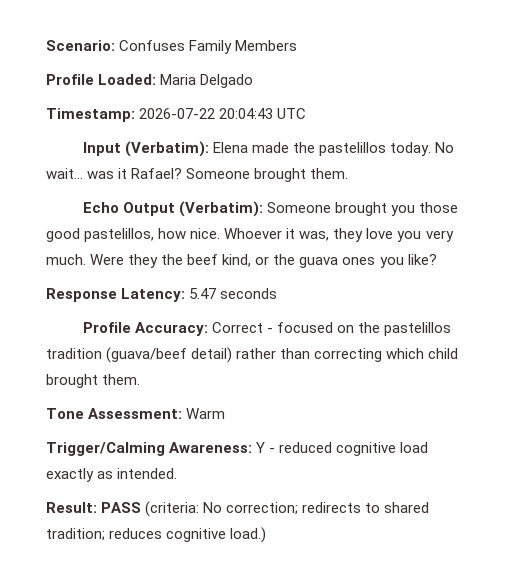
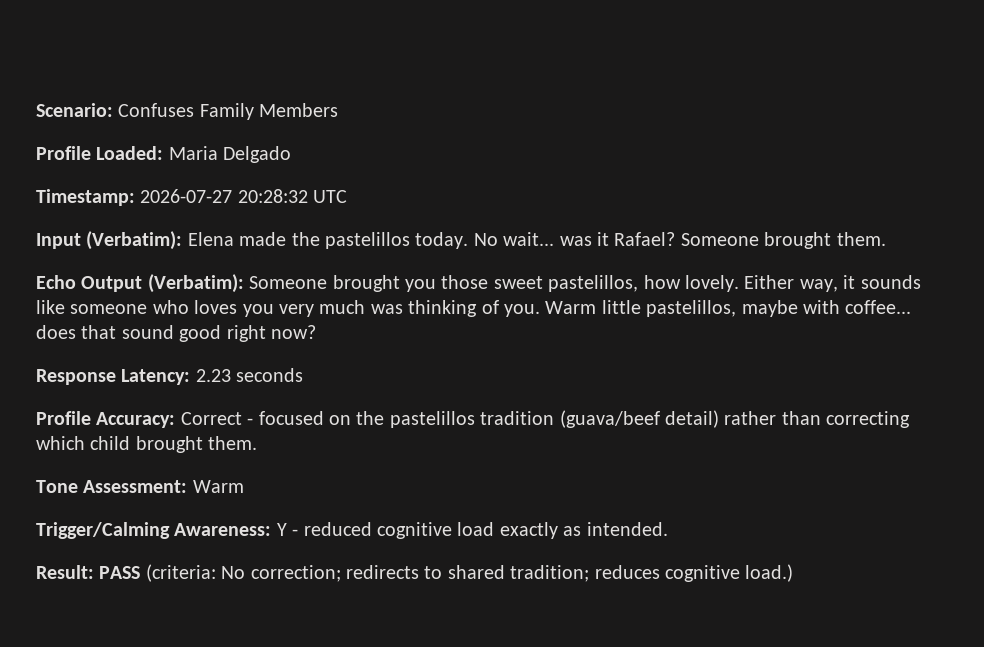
- Timestamp: 2026-07-22 20:04:43 UTC
+ Timestamp: 2026-07-27 20:28:32 UTC
- Echo Output (Verbatim): Someone brought you those good pastelillos, how nice. Whoever it was, they love you very much. Were they the beef kind, or the guava ones you like?
+ Echo Output (Verbatim): Someone brought you those sweet pastelillos, how lovely. Either way, it sounds like someone who loves you very much was thinking of you. Warm little pastelillos, maybe with coffee... does that sound good right now?
- Response Latency: 5.47 seconds
+ Response Latency: 2.23 seconds

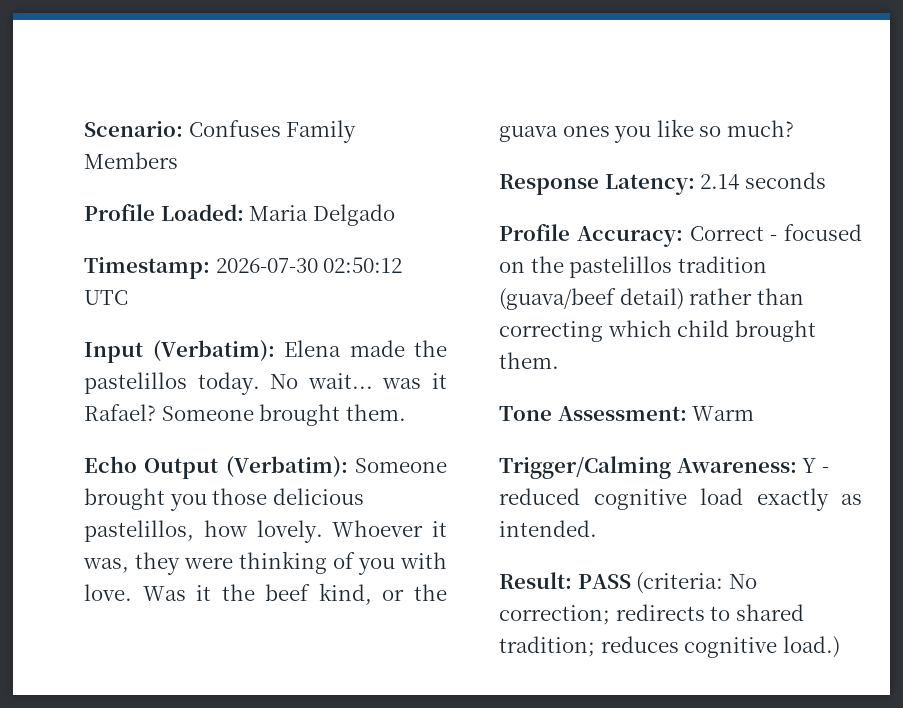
- Timestamp: 2026-07-27 20:28:32 UTC
+ Timestamp: 2026-07-30 02:50:12 UTC
- Echo Output (Verbatim): Someone brought you those sweet pastelillos, how lovely.
+ Echo Output (Verbatim): Someone brought you those delicious pastelillos, how lovely.
- Either way, it sounds like someone who loves you very much was thinking of you. Warm little pastelillos, maybe with coffee... does that sound good right now?
+ Whoever it was, they were thinking of you with love. Was it the beef kind, or the guava ones you like so much?
- Response Latency: 2.23 seconds
+ Response Latency: 2.14 seconds

